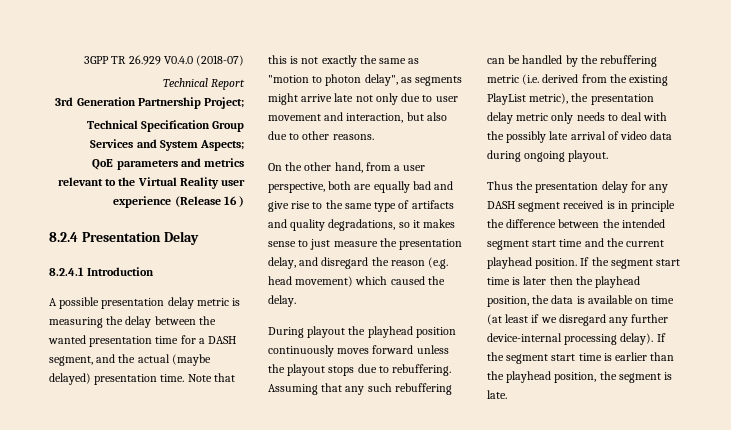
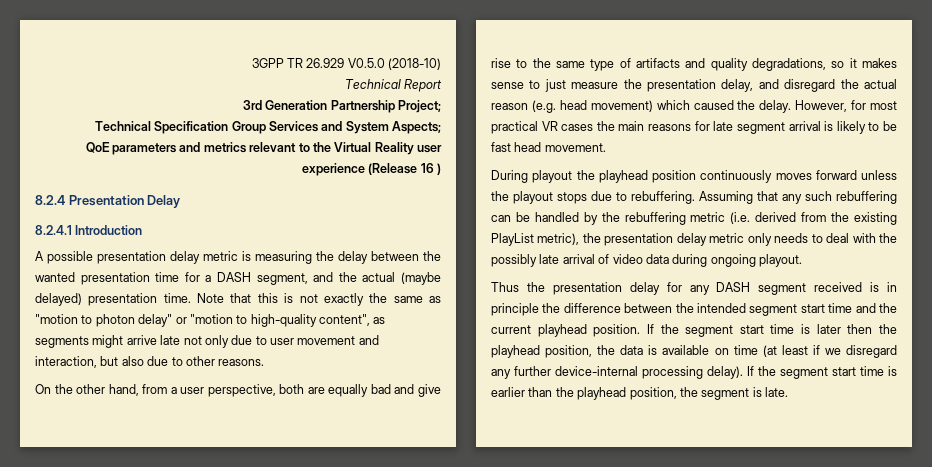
- 3GPP TR 26.929 V0.4.0 (2018-07)
+ 3GPP TR 26.929 V0.5.0 (2018-10)
- Note that this is not exactly the same as "motion to photon delay", as segments might arrive late not only due to user movement and interaction, but also due to other reasons.
+ Note that this is not exactly the same as "motion to photon delay" or "motion to high-quality content", as segments might arrive late not only due to user movement and interaction, but also due to other reasons.
- On the other hand, from a user perspective, both are equally bad and give rise to the same type of artifacts and quality degradations, so it makes sense to just measure the presentation delay, and disregard the reason (e.g. head movement) which caused the delay.
+ On the other hand, from a user perspective, both are equally bad and give rise to the same type of artifacts and quality degradations, so it makes sense to just measure the presentation delay, and disregard the actual reason (e.g. head movement) which caused the delay. However, for most practical VR cases the main reasons for late segment arrival is likely to be fast head movement.

